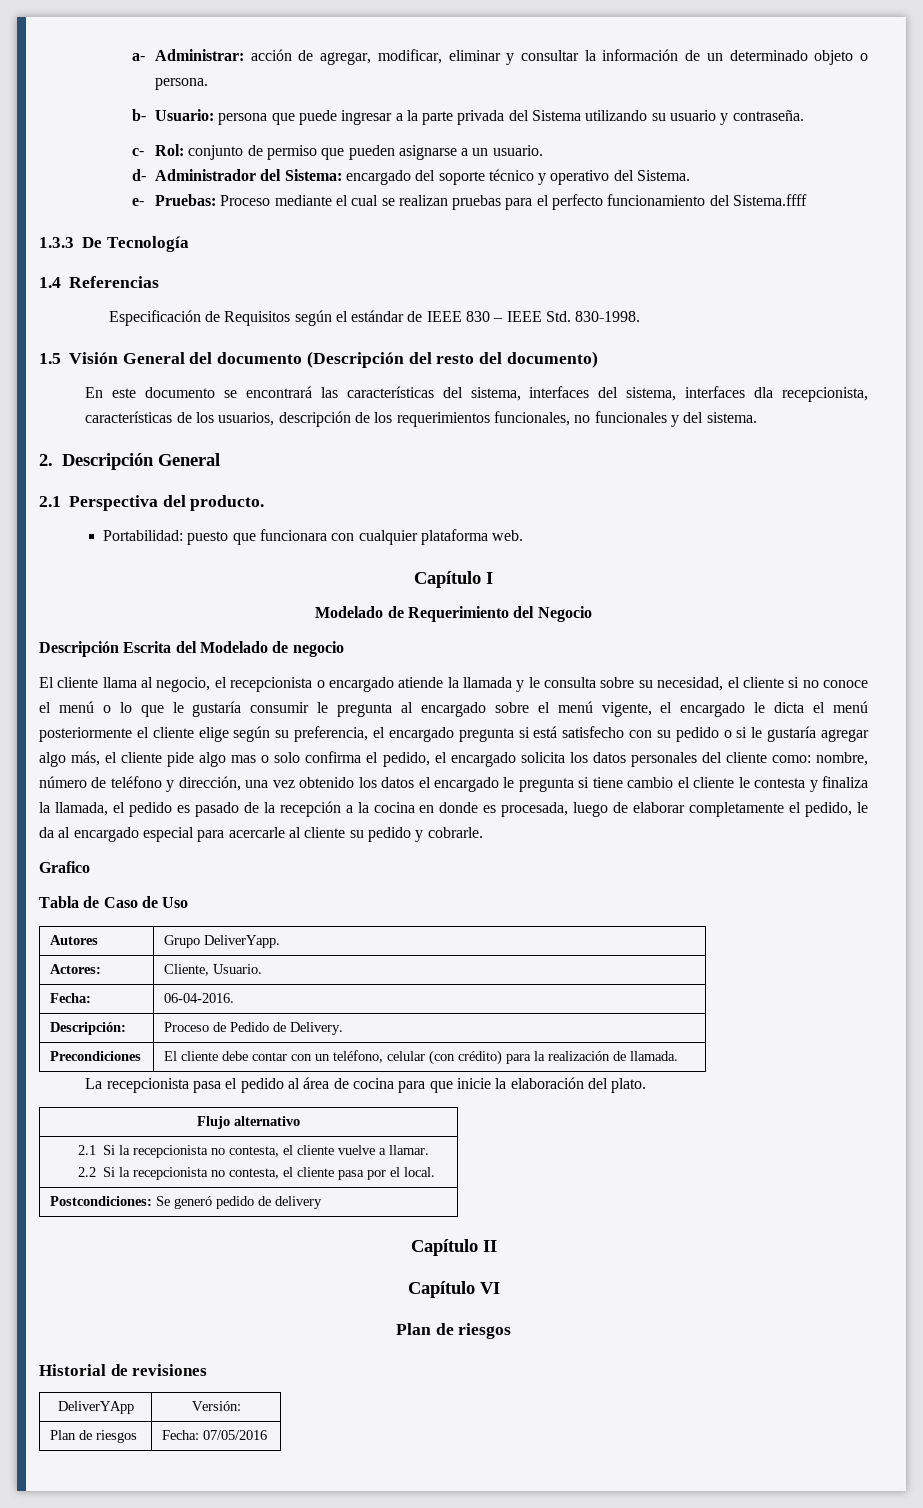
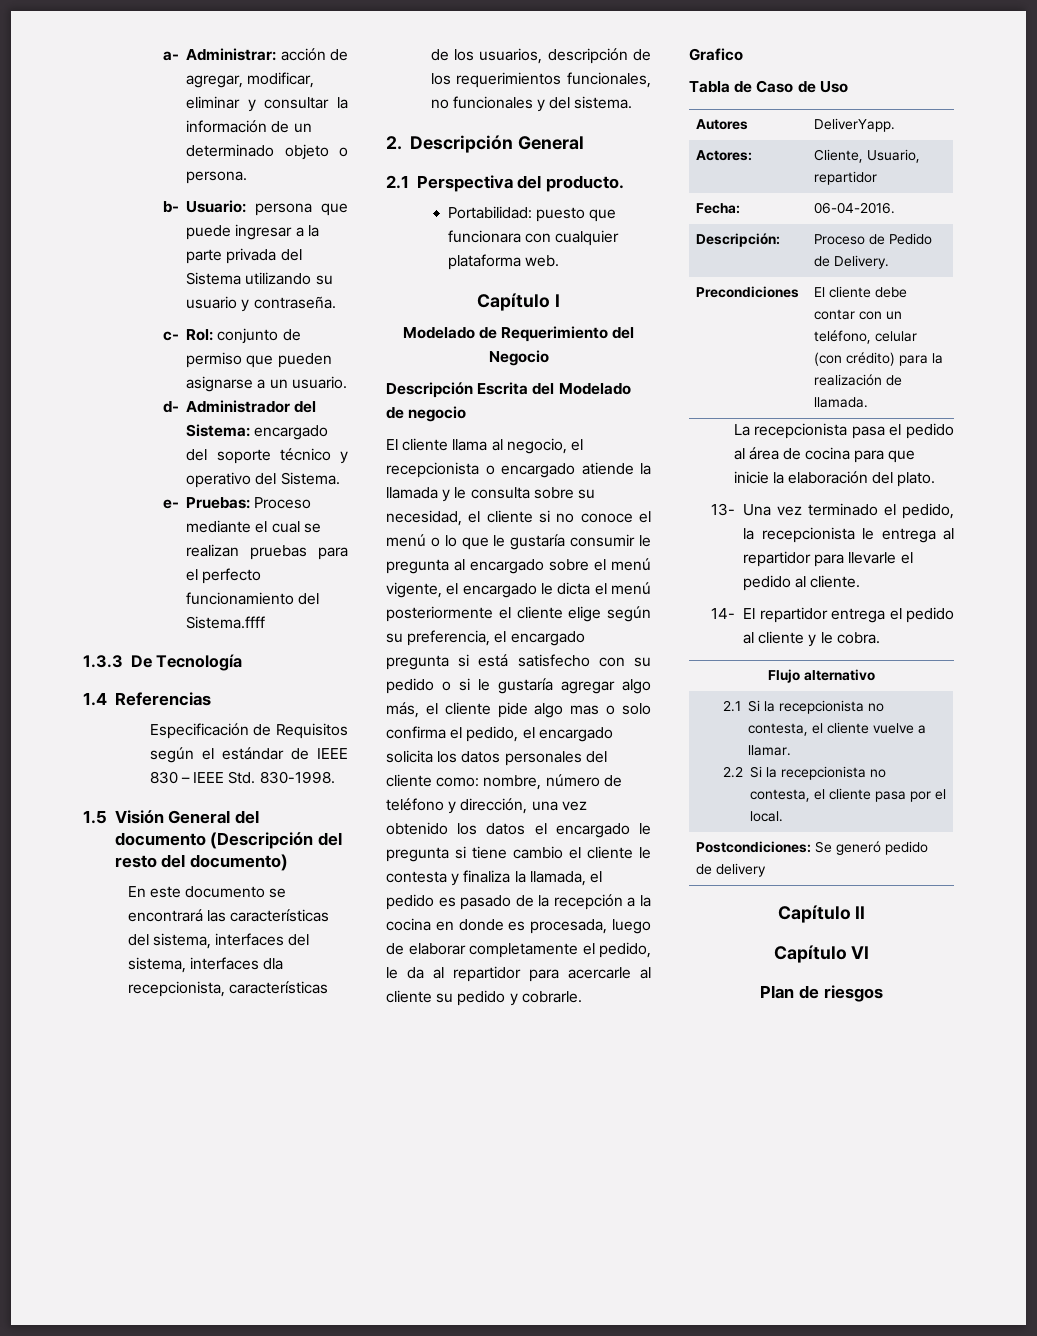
- nombre, número de teléfono y dirección, una vez obtenido los datos el encargado le pregunta si tiene cambio el cliente le contesta y finaliza la llamada, el pedido es pasado de la recepción a la cocina en donde es procesada, luego de elaborar completamente el pedido, le da al encargado especial para acercarle al cliente su pedido y cobrarle.
+ nombre, número de teléfono y dirección, una vez obtenido los datos el encargado le pregunta si tiene cambio el cliente le contesta y finaliza la llamada, el pedido es pasado de la recepción a la cocina en donde es procesada, luego de elaborar completamente el pedido, le da al repartidor para acercarle al cliente su pedido y cobrarle.
- Autores | Grupo DeliverYapp.
+ Autores | DeliverYapp.
- Actores: | Cliente, Usuario.
+ Actores: | Cliente, Usuario, repartidor
+ 13- Una vez terminado el pedido, la recepcionista le entrega al repartidor para llevarle el pedido al cliente.
+ 14- El repartidor entrega el pedido al cliente y le cobra.
- Historial de revisiones
- DeliverYApp | Versión:
- Plan de riesgos | Fecha: 07/05/2016

